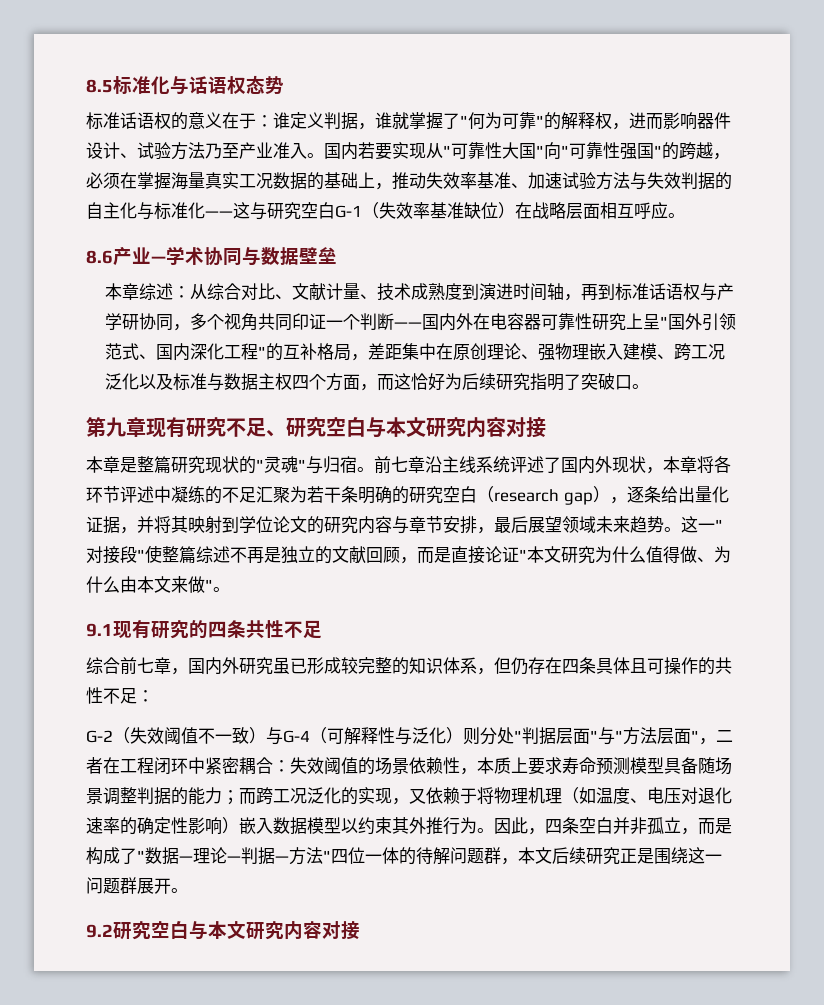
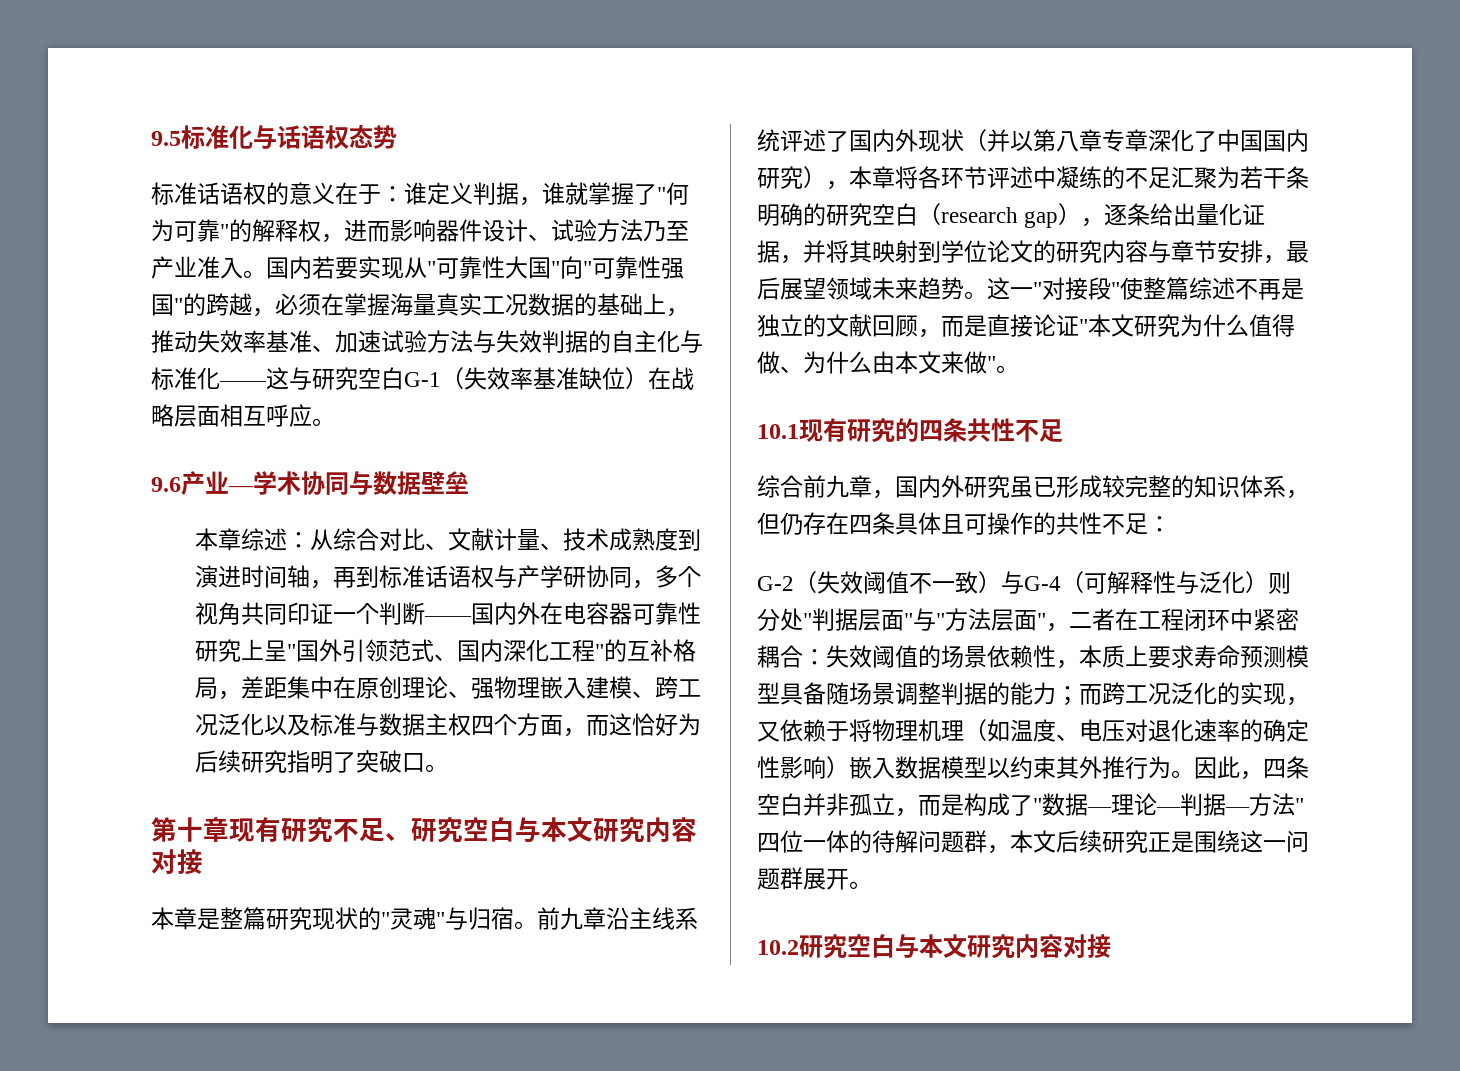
- 8.5标准化与话语权态势
+ 9.5标准化与话语权态势
- 8.6产业—学术协同与数据壁垒
+ 9.6产业—学术协同与数据壁垒
- 第九章现有研究不足、研究空白与本文研究内容对接
+ 第十章现有研究不足、研究空白与本文研究内容对接
- 前七章沿主线系统评述了国内外现状，本章将各环节评述中凝练的不足汇聚为若干条明确的研究空白（research gap），逐条给出量化证据，并将其映射到学位论文的研究内容与章节安排，最后展望领域未来趋势。
+ 前九章沿主线系统评述了国内外现状（并以第八章专章深化了中国国内研究），本章将各环节评述中凝练的不足汇聚为若干条明确的研究空白（research gap），逐条给出量化证据，并将其映射到学位论文的研究内容与章节安排，最后展望领域未来趋势。
- 9.1现有研究的四条共性不足
+ 10.1现有研究的四条共性不足
- 综合前七章，国内外研究虽已形成较完整的知识体系，但仍存在四条具体且可操作的共性不足：
+ 综合前九章，国内外研究虽已形成较完整的知识体系，但仍存在四条具体且可操作的共性不足：
- 9.2研究空白与本文研究内容对接
+ 10.2研究空白与本文研究内容对接

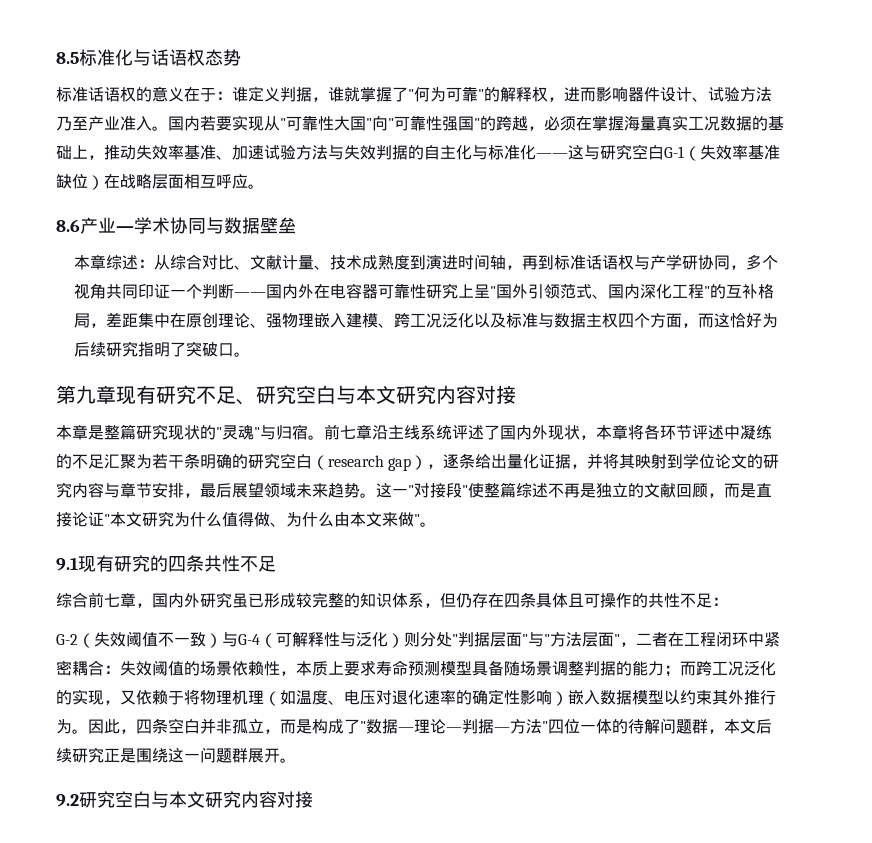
- 9.5标准化与话语权态势
+ 8.5标准化与话语权态势
- 9.6产业—学术协同与数据壁垒
+ 8.6产业—学术协同与数据壁垒
- 第十章现有研究不足、研究空白与本文研究内容对接
+ 第九章现有研究不足、研究空白与本文研究内容对接
- 前九章沿主线系统评述了国内外现状（并以第八章专章深化了中国国内研究），本章将各环节评述中凝练的不足汇聚为若干条明确的研究空白（research gap），逐条给出量化证据，并将其映射到学位论文的研究内容与章节安排，最后展望领域未来趋势。
+ 前七章沿主线系统评述了国内外现状，本章将各环节评述中凝练的不足汇聚为若干条明确的研究空白（research gap），逐条给出量化证据，并将其映射到学位论文的研究内容与章节安排，最后展望领域未来趋势。
- 10.1现有研究的四条共性不足
+ 9.1现有研究的四条共性不足
- 综合前九章，国内外研究虽已形成较完整的知识体系，但仍存在四条具体且可操作的共性不足：
+ 综合前七章，国内外研究虽已形成较完整的知识体系，但仍存在四条具体且可操作的共性不足：
- 10.2研究空白与本文研究内容对接
+ 9.2研究空白与本文研究内容对接

